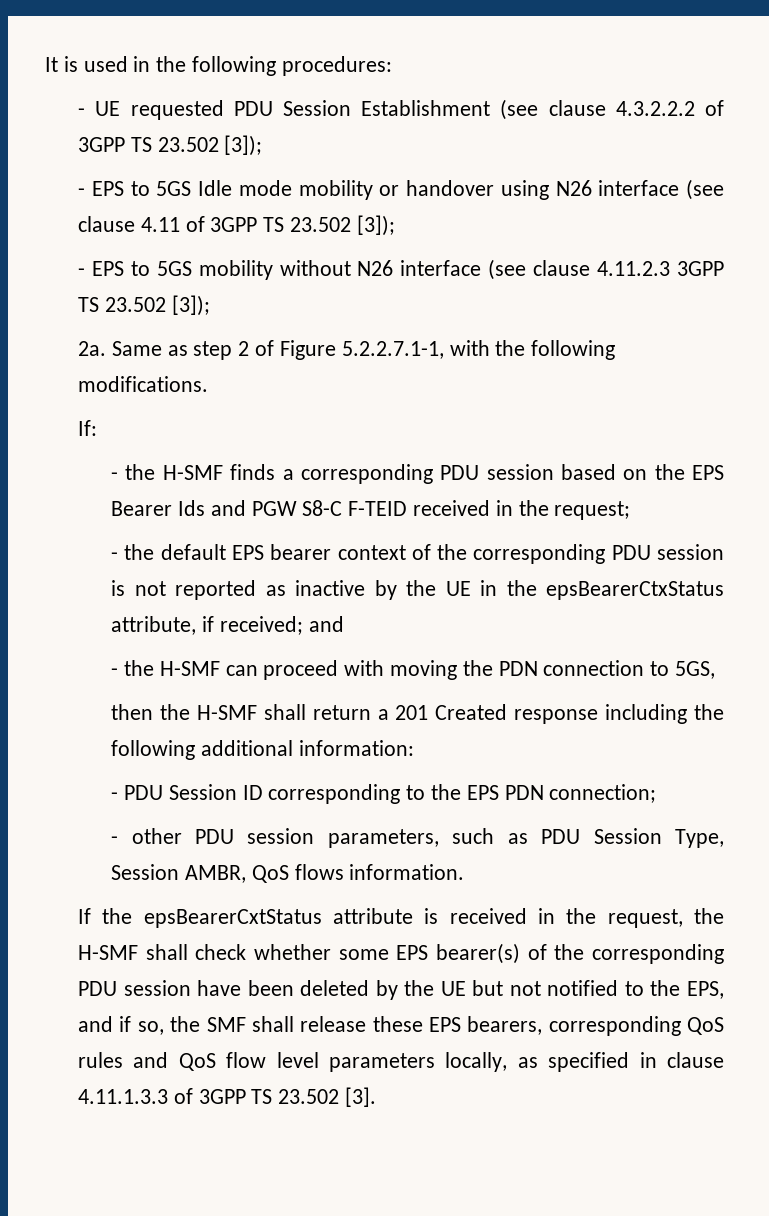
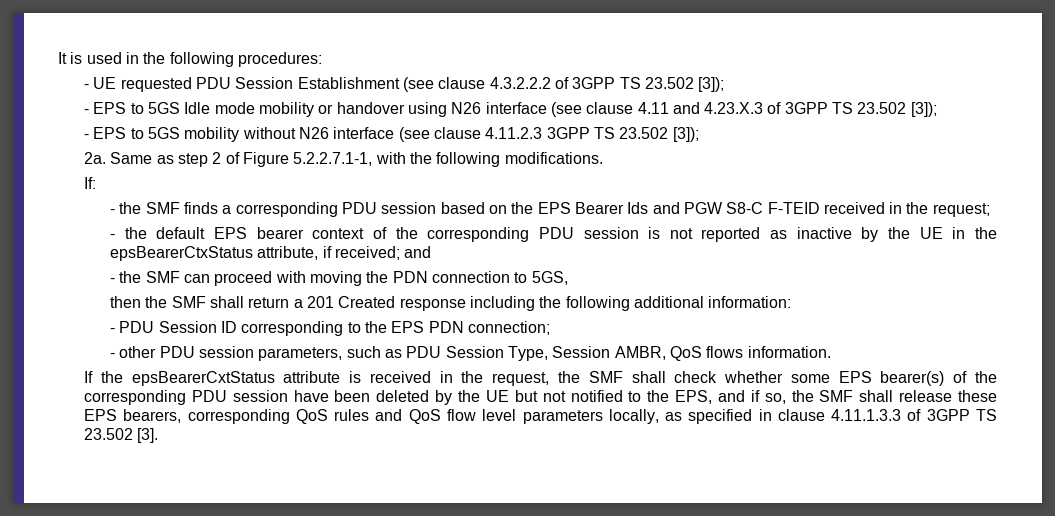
- - EPS to 5GS Idle mode mobility or handover using N26 interface (see clause 4.11 of 3GPP TS 23.502 [3]);
+ - EPS to 5GS Idle mode mobility or handover using N26 interface (see clause 4.11 and 4.23.X.3 of 3GPP TS 23.502 [3]);
- - the H-SMF finds a corresponding PDU session based on the EPS Bearer Ids and PGW S8-C F-TEID received in the request;
+ - the SMF finds a corresponding PDU session based on the EPS Bearer Ids and PGW S8-C F-TEID received in the request;
- - the H-SMF can proceed with moving the PDN connection to 5GS,
+ - the SMF can proceed with moving the PDN connection to 5GS,
- then the H-SMF shall return a 201 Created response including the following additional information:
+ then the SMF shall return a 201 Created response including the following additional information:
- If the epsBearerCxtStatus attribute is received in the request, the H-SMF shall check whether some EPS bearer(s) of the corresponding PDU session have been deleted by the UE but not notified to the EPS, and if so, the SMF shall release these EPS bearers, corresponding QoS rules and QoS flow level parameters locally, as specified in clause 4.11.1.3.3 of 3GPP TS 23.502 [3].
+ If the epsBearerCxtStatus attribute is received in the request, the SMF shall check whether some EPS bearer(s) of the corresponding PDU session have been deleted by the UE but not notified to the EPS, and if so, the SMF shall release these EPS bearers, corresponding QoS rules and QoS flow level parameters locally, as specified in clause 4.11.1.3.3 of 3GPP TS 23.502 [3].

